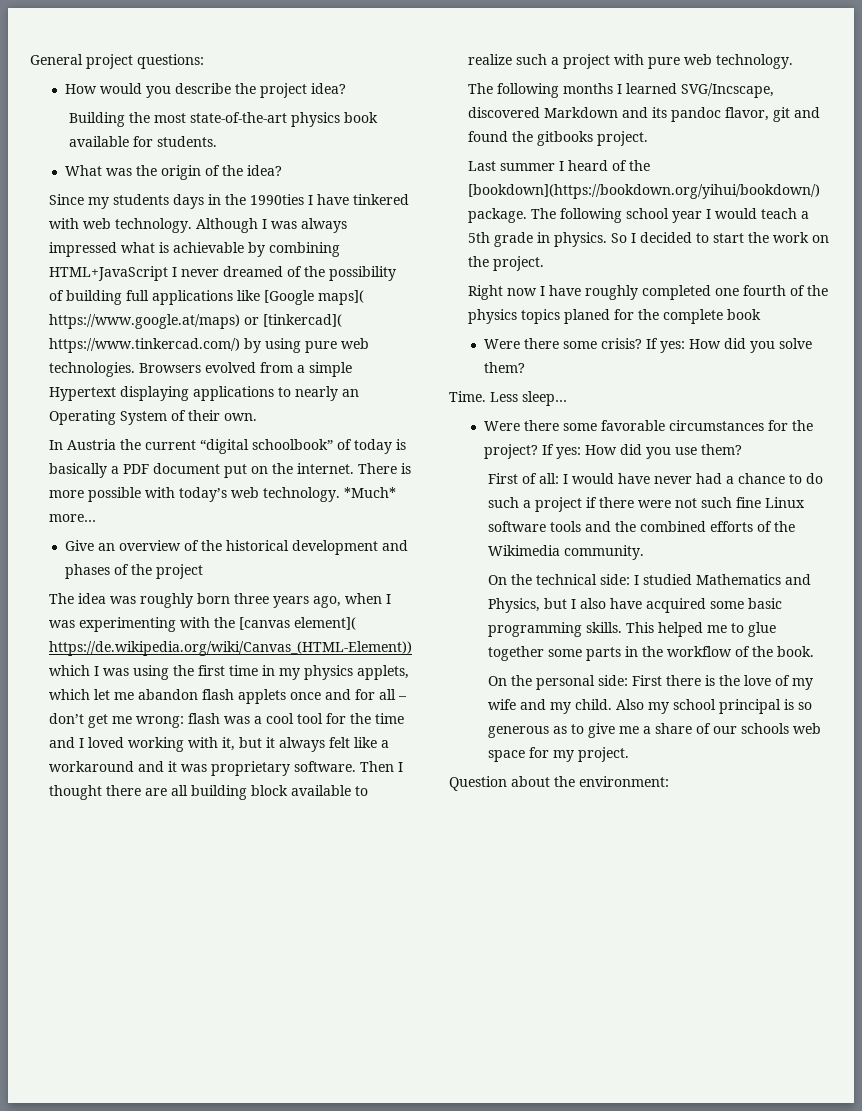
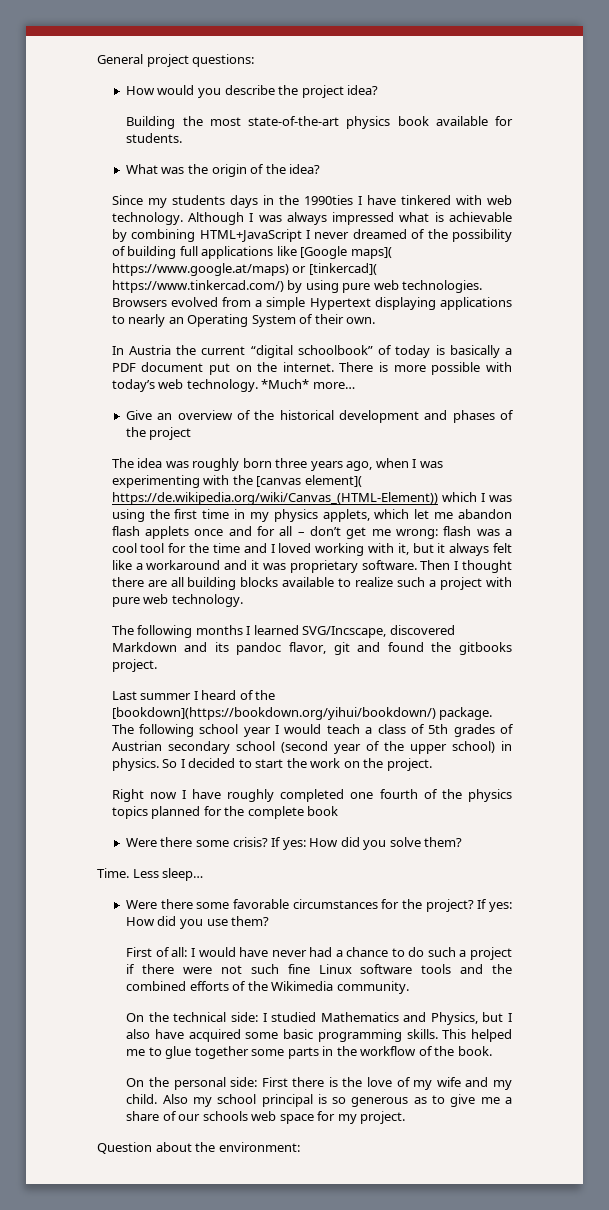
- Then I thought there are all building block available to realize such a project with pure web technology.
+ Then I thought there are all building blocks available to realize such a project with pure web technology.
- The following school year I would teach a 5th grade in physics.
+ The following school year I would teach a class of 5th grades of Austrian secondary school (second year of the upper school) in physics.
- Right now I have roughly completed one fourth of the physics topics planed for the complete book
+ Right now I have roughly completed one fourth of the physics topics planned for the complete book

